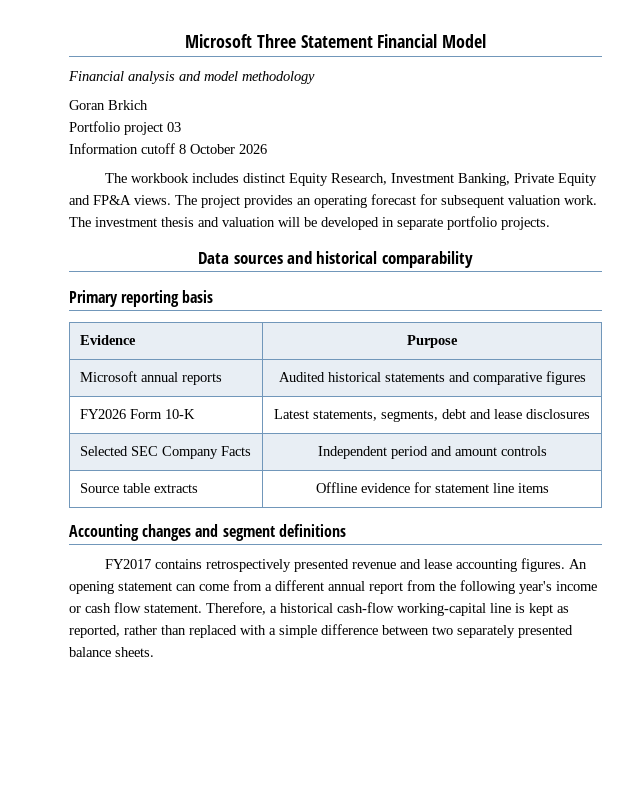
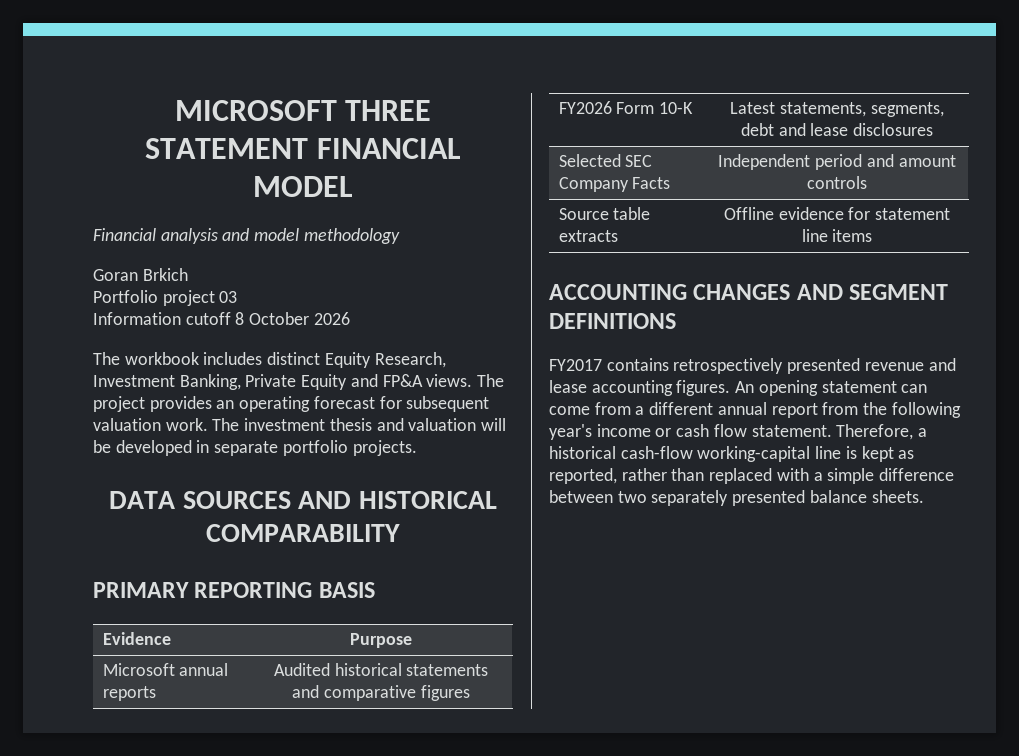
- Microsoft Three Statement Financial Model
+ MICROSOFT THREE STATEMENT FINANCIAL MODEL
- Data sources and historical comparability
- Primary reporting basis
+ DATA SOURCES AND HISTORICAL COMPARABILITY
+ PRIMARY REPORTING BASIS
- Accounting changes and segment definitions
+ ACCOUNTING CHANGES AND SEGMENT DEFINITIONS

